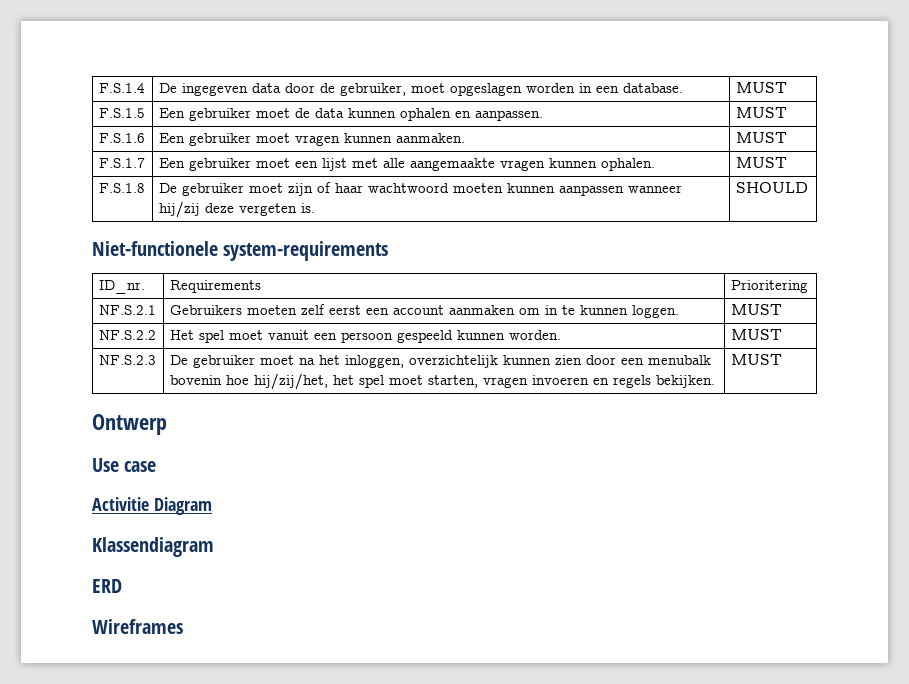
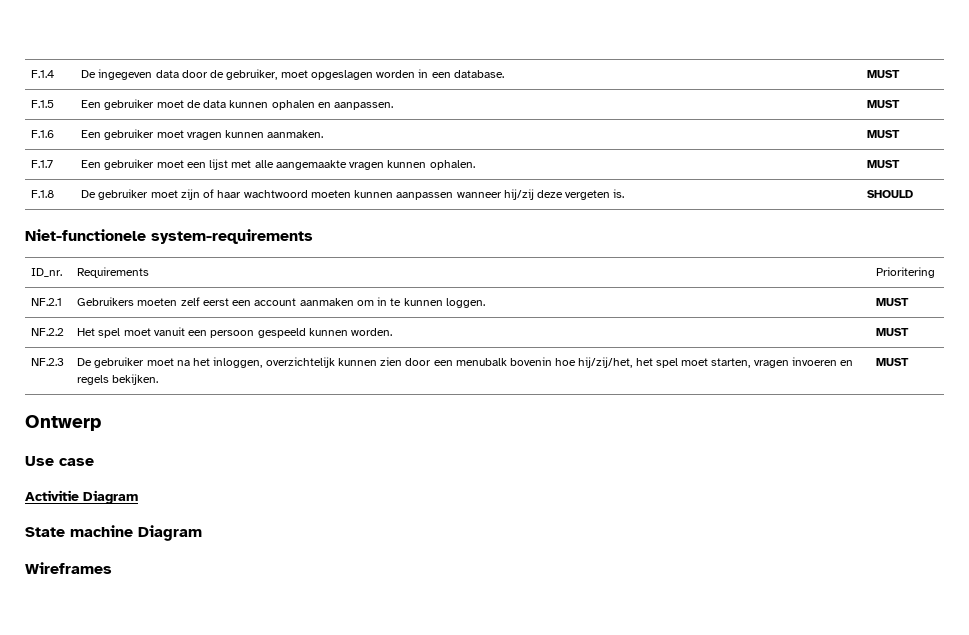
- F.S.1.4 | De ingegeven data door de gebruiker, moet opgeslagen worden in een database. | MUST
+ F.1.4 | De ingegeven data door de gebruiker, moet opgeslagen worden in een database. | MUST
- F.S.1.5 | Een gebruiker moet de data kunnen ophalen en aanpassen. | MUST
+ F.1.5 | Een gebruiker moet de data kunnen ophalen en aanpassen. | MUST
- F.S.1.6 | Een gebruiker moet vragen kunnen aanmaken. | MUST
+ F.1.6 | Een gebruiker moet vragen kunnen aanmaken. | MUST
- F.S.1.7 | Een gebruiker moet een lijst met alle aangemaakte vragen kunnen ophalen. | MUST
+ F.1.7 | Een gebruiker moet een lijst met alle aangemaakte vragen kunnen ophalen. | MUST
- F.S.1.8 | De gebruiker moet zijn of haar wachtwoord moeten kunnen aanpassen wanneer hij/zij deze vergeten is. | SHOULD
+ F.1.8 | De gebruiker moet zijn of haar wachtwoord moeten kunnen aanpassen wanneer hij/zij deze vergeten is. | SHOULD
- NF.S.2.1 | Gebruikers moeten zelf eerst een account aanmaken om in te kunnen loggen. | MUST
+ NF.2.1 | Gebruikers moeten zelf eerst een account aanmaken om in te kunnen loggen. | MUST
- NF.S.2.2 | Het spel moet vanuit een persoon gespeeld kunnen worden. | MUST
+ NF.2.2 | Het spel moet vanuit een persoon gespeeld kunnen worden. | MUST
- NF.S.2.3 | De gebruiker moet na het inloggen, overzichtelijk kunnen zien door een menubalk bovenin hoe hij/zij/het, het spel moet starten, vragen invoeren en regels bekijken. | MUST
+ NF.2.3 | De gebruiker moet na het inloggen, overzichtelijk kunnen zien door een menubalk bovenin hoe hij/zij/het, het spel moet starten, vragen invoeren en regels bekijken. | MUST
- Klassendiagram
- ERD
+ State machine Diagram

